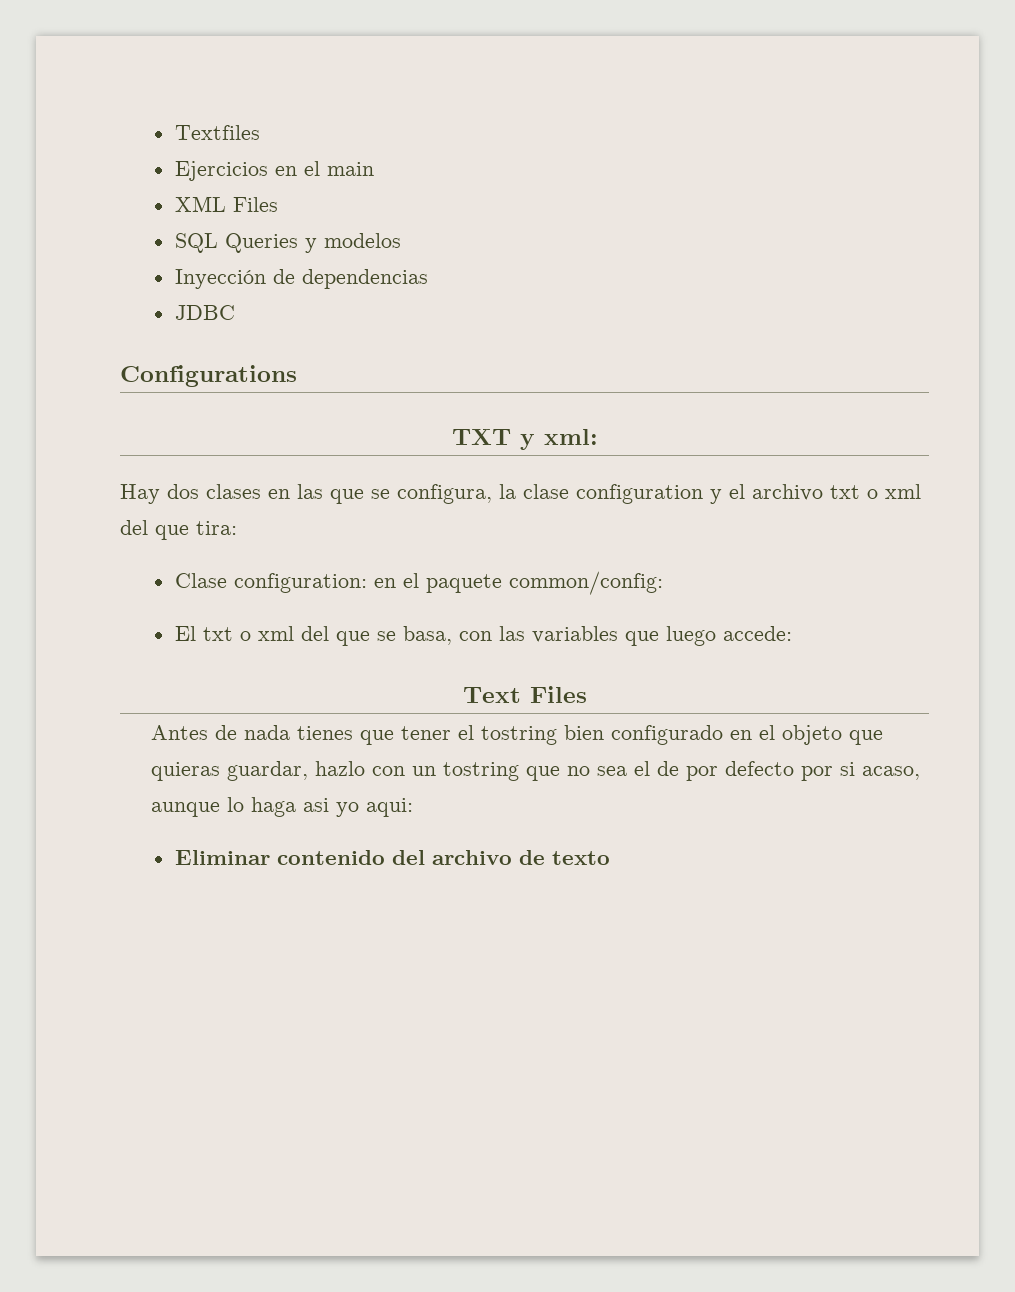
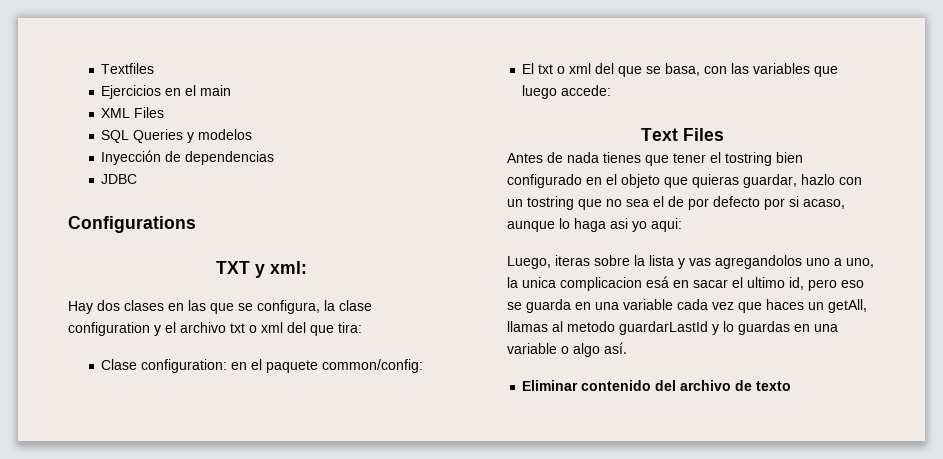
+ Luego, iteras sobre la lista y vas agregandolos uno a uno, la unica complicacion esá en sacar el ultimo id, pero eso se guarda en una variable cada vez que haces un getAll, llamas al metodo guardarLastId y lo guardas en una variable o algo así.

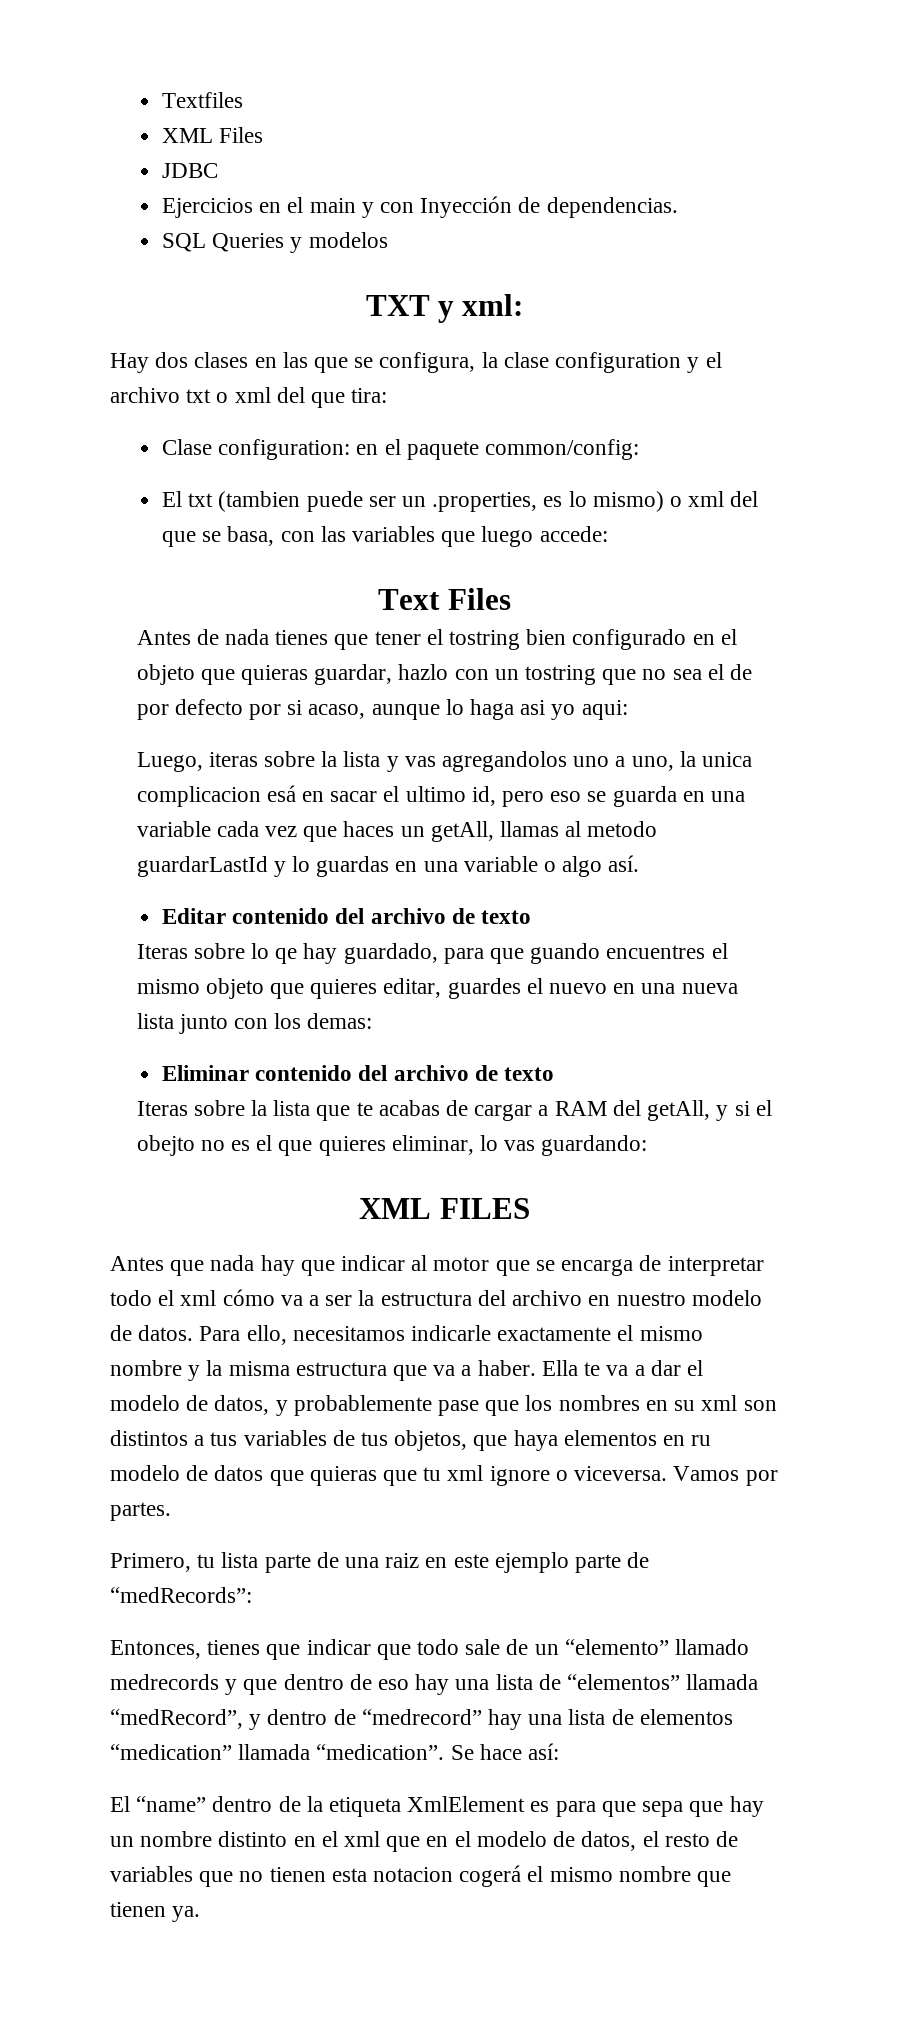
+ XML Files
+ JDBC
- Ejercicios en el main
- XML Files
+ Ejercicios en el main y con Inyección de dependencias.
- Inyección de dependencias
- JDBC
- Configurations
- El txt o xml del que se basa, con las variables que luego accede:
+ El txt (tambien puede ser un .properties, es lo mismo) o xml del que se basa, con las variables que luego accede:
+ Editar contenido del archivo de texto
+ Iteras sobre lo qe hay guardado, para que guando encuentres el mismo objeto que quieres editar, guardes el nuevo en una nueva lista junto con los demas:
+ Iteras sobre la lista que te acabas de cargar a RAM del getAll, y si el obejto no es el que quieres eliminar, lo vas guardando:
+ XML FILES
+ Antes que nada hay que indicar al motor que se encarga de interpretar todo el xml cómo va a ser la estructura del archivo en nuestro modelo de datos. Para ello, necesitamos indicarle exactamente el mismo nombre y la misma estructura que va a haber. Ella te va a dar el modelo de datos, y probablemente pase que los nombres en su xml son distintos a tus variables de tus objetos, que haya elementos en ru modelo de datos que quieras que tu xml ignore o viceversa. Vamos por partes.
+ Primero, tu lista parte de una raiz en este ejemplo parte de “medRecords”:
+ Entonces, tienes que indicar que todo sale de un “elemento” llamado medrecords y que dentro de eso hay una lista de “elementos” llamada “medRecord”, y dentro de “medrecord” hay una lista de elementos “medication” llamada “medication”. Se hace así:
+ El “name” dentro de la etiqueta XmlElement es para que sepa que hay un nombre distinto en el xml que en el modelo de datos, el resto de variables que no tienen esta notacion cogerá el mismo nombre que tienen ya.

